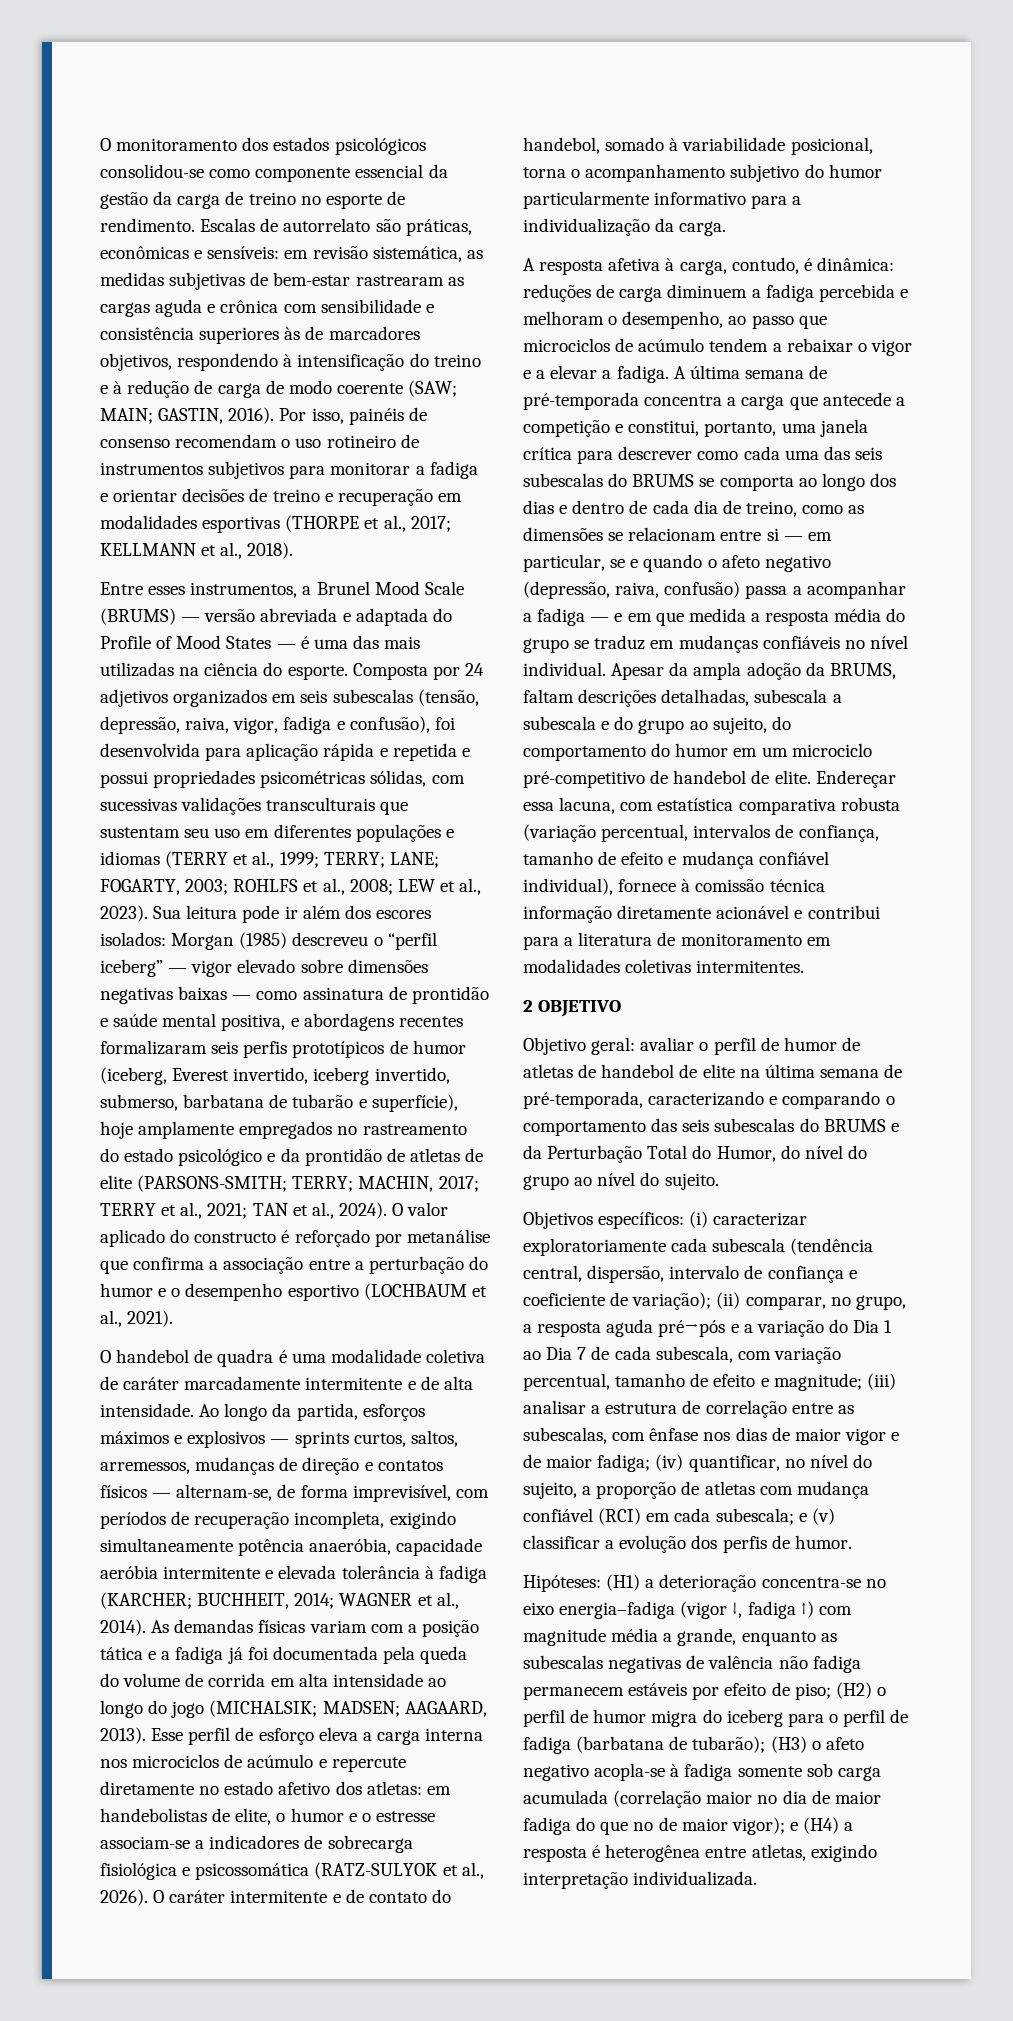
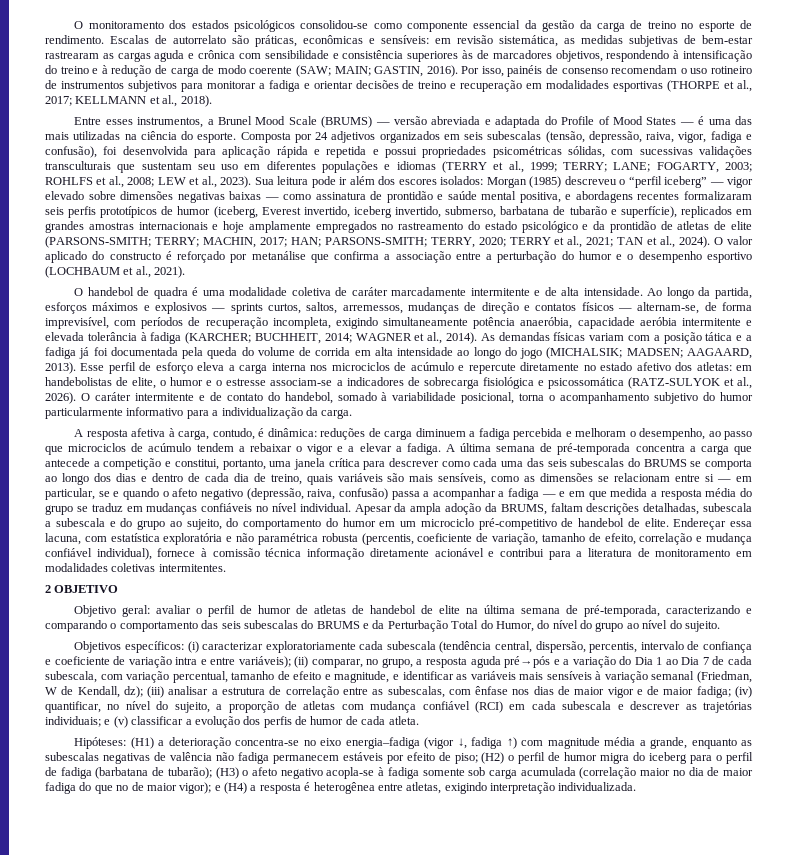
- Morgan (1985) descreveu o “perfil iceberg” — vigor elevado sobre dimensões negativas baixas — como assinatura de prontidão e saúde mental positiva, e abordagens recentes formalizaram seis perfis prototípicos de humor (iceberg, Everest invertido, iceberg invertido, submerso, barbatana de tubarão e superfície), hoje amplamente empregados no rastreamento do estado psicológico e da prontidão de atletas de elite (PARSONS-SMITH;
+ Morgan (1985) descreveu o “perfil iceberg” — vigor elevado sobre dimensões negativas baixas — como assinatura de prontidão e saúde mental positiva, e abordagens recentes formalizaram seis perfis prototípicos de humor (iceberg, Everest invertido, iceberg invertido, submerso, barbatana de tubarão e superfície), replicados em grandes amostras internacionais e hoje amplamente empregados no rastreamento do estado psicológico e da prontidão de atletas de elite (PARSONS-SMITH;
+ HAN; PARSONS-SMITH; TERRY, 2020;
- A última semana de pré-temporada concentra a carga que antecede a competição e constitui, portanto, uma janela crítica para descrever como cada uma das seis subescalas do BRUMS se comporta ao longo dos dias e dentro de cada dia de treino, como as dimensões se relacionam entre si — em particular, se e quando o afeto negativo (depressão, raiva, confusão) passa a acompanhar a fadiga — e em que medida a resposta média do grupo se traduz em mudanças confiáveis no nível individual.
+ A última semana de pré-temporada concentra a carga que antecede a competição e constitui, portanto, uma janela crítica para descrever como cada uma das seis subescalas do BRUMS se comporta ao longo dos dias e dentro de cada dia de treino, quais variáveis são mais sensíveis, como as dimensões se relacionam entre si — em particular, se e quando o afeto negativo (depressão, raiva, confusão) passa a acompanhar a fadiga — e em que medida a resposta média do grupo se traduz em mudanças confiáveis no nível individual.
- Endereçar essa lacuna, com estatística comparativa robusta (variação percentual, intervalos de confiança, tamanho de efeito e mudança confiável individual), fornece à comissão técnica informação diretamente acionável e contribui para a literatura de monitoramento em modalidades coletivas intermitentes.
+ Endereçar essa lacuna, com estatística exploratória e não paramétrica robusta (percentis, coeficiente de variação, tamanho de efeito, correlação e mudança confiável individual), fornece à comissão técnica informação diretamente acionável e contribui para a literatura de monitoramento em modalidades coletivas intermitentes.
- (i) caracterizar exploratoriamente cada subescala (tendência central, dispersão, intervalo de confiança e coeficiente de variação);
+ (i) caracterizar exploratoriamente cada subescala (tendência central, dispersão, percentis, intervalo de confiança e coeficiente de variação intra e entre variáveis);
- (ii) comparar, no grupo, a resposta aguda pré→pós e a variação do Dia 1 ao Dia 7 de cada subescala, com variação percentual, tamanho de efeito e magnitude;
+ (ii) comparar, no grupo, a resposta aguda pré→pós e a variação do Dia 1 ao Dia 7 de cada subescala, com variação percentual, tamanho de efeito e magnitude, e identificar as variáveis mais sensíveis à variação semanal (Friedman, W de Kendall, dz);
- (iv) quantificar, no nível do sujeito, a proporção de atletas com mudança confiável (RCI) em cada subescala;
+ (iv) quantificar, no nível do sujeito, a proporção de atletas com mudança confiável (RCI) em cada subescala e descrever as trajetórias individuais;
- e (v) classificar a evolução dos perfis de humor.
+ e (v) classificar a evolução dos perfis de humor de cada atleta.

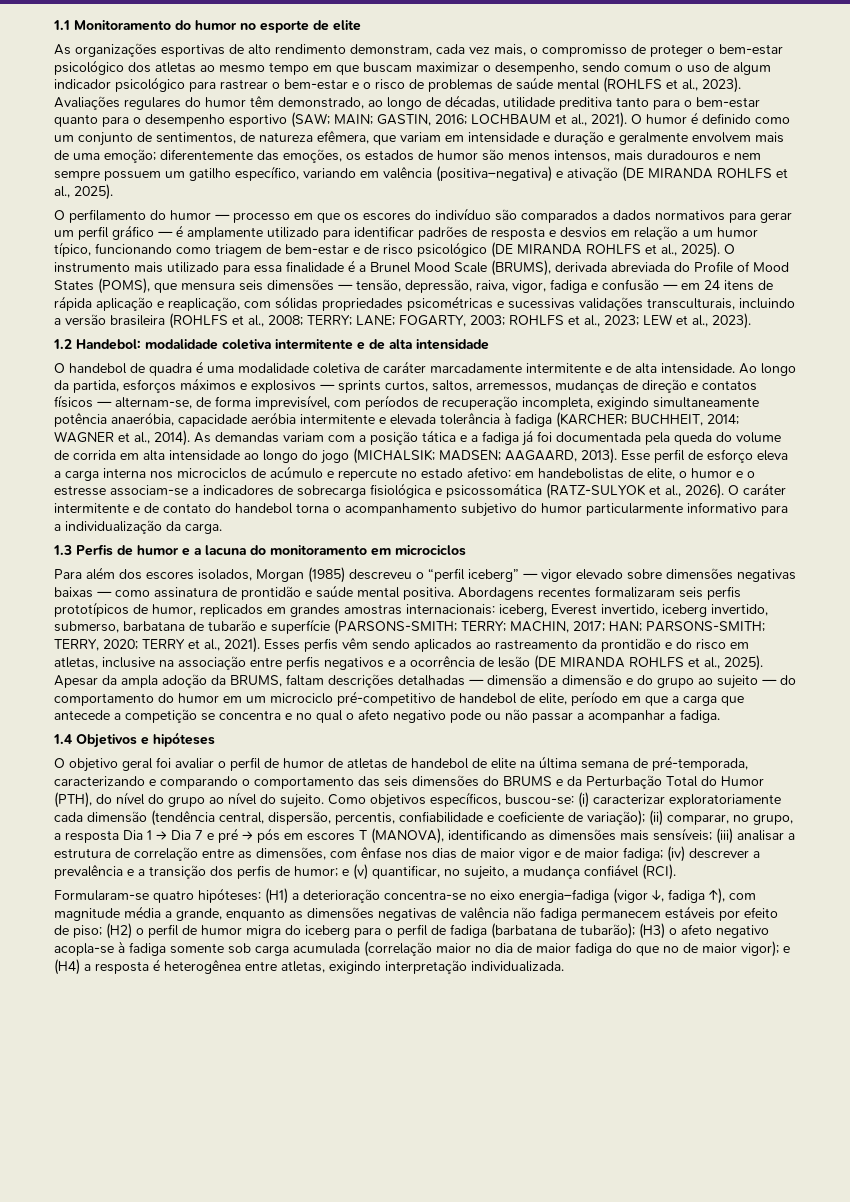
- O monitoramento dos estados psicológicos consolidou-se como componente essencial da gestão da carga de treino no esporte de rendimento. Escalas de autorrelato são práticas, econômicas e sensíveis: em revisão sistemática, as medidas subjetivas de bem-estar rastrearam as cargas aguda e crônica com sensibilidade e consistência superiores às de marcadores objetivos, respondendo à intensificação do treino e à redução de carga de modo coerente (SAW; MAIN; GASTIN, 2016). Por isso, painéis de consenso recomendam o uso rotineiro de instrumentos subjetivos para monitorar a fadiga e orientar decisões de treino e recuperação em modalidades esportivas (THORPE et al., 2017; KELLMANN et al., 2018).
- Entre esses instrumentos, a Brunel Mood Scale (BRUMS) — versão abreviada e adaptada do Profile of Mood States — é uma das mais utilizadas na ciência do esporte. Composta por 24 adjetivos organizados em seis subescalas (tensão, depressão, raiva, vigor, fadiga e confusão), foi desenvolvida para aplicação rápida e repetida e possui propriedades psicométricas sólidas, com sucessivas validações transculturais que sustentam seu uso em diferentes populações e idiomas (TERRY et al., 1999; TERRY; LANE; FOGARTY, 2003; ROHLFS et al., 2008; LEW et al., 2023). Sua leitura pode ir além dos escores isolados: Morgan (1985) descreveu o “perfil iceberg” — vigor elevado sobre dimensões negativas baixas — como assinatura de prontidão e saúde mental positiva, e abordagens recentes formalizaram seis perfis prototípicos de humor (iceberg, Everest invertido, iceberg invertido, submerso, barbatana de tubarão e superfície), replicados em grandes amostras internacionais e hoje amplamente empregados no rastreamento do estado psicológico e da prontidão de atletas de elite (PARSONS-SMITH; TERRY; MACHIN, 2017; HAN; PARSONS-SMITH; TERRY, 2020; TERRY et al., 2021; TAN et al., 2024). O valor aplicado do constructo é reforçado por metanálise que confirma a associação entre a perturbação do humor e o desempenho esportivo (LOCHBAUM et al., 2021).
+ 1.1 Monitoramento do humor no esporte de elite
+ As organizações esportivas de alto rendimento demonstram, cada vez mais, o compromisso de proteger o bem-estar psicológico dos atletas ao mesmo tempo em que buscam maximizar o desempenho, sendo comum o uso de algum indicador psicológico para rastrear o bem-estar e o risco de problemas de saúde mental (ROHLFS et al., 2023). Avaliações regulares do humor têm demonstrado, ao longo de décadas, utilidade preditiva tanto para o bem-estar quanto para o desempenho esportivo (SAW; MAIN; GASTIN, 2016; LOCHBAUM et al., 2021). O humor é definido como um conjunto de sentimentos, de natureza efêmera, que variam em intensidade e duração e geralmente envolvem mais de uma emoção; diferentemente das emoções, os estados de humor são menos intensos, mais duradouros e nem sempre possuem um gatilho específico, variando em valência (positiva–negativa) e ativação (DE MIRANDA ROHLFS et al., 2025).
+ O perfilamento do humor — processo em que os escores do indivíduo são comparados a dados normativos para gerar um perfil gráfico — é amplamente utilizado para identificar padrões de resposta e desvios em relação a um humor típico, funcionando como triagem de bem-estar e de risco psicológico (DE MIRANDA ROHLFS et al., 2025). O instrumento mais utilizado para essa finalidade é a Brunel Mood Scale (BRUMS), derivada abreviada do Profile of Mood States (POMS), que mensura seis dimensões — tensão, depressão, raiva, vigor, fadiga e confusão — em 24 itens de rápida aplicação e reaplicação, com sólidas propriedades psicométricas e sucessivas validações transculturais, incluindo a versão brasileira (ROHLFS et al., 2008; TERRY; LANE; FOGARTY, 2003; ROHLFS et al., 2023; LEW et al., 2023).
+ 1.2 Handebol: modalidade coletiva intermitente e de alta intensidade
- As demandas físicas variam com a posição tática e a fadiga já foi documentada pela queda do volume de corrida em alta intensidade ao longo do jogo (MICHALSIK; MADSEN; AAGAARD, 2013).
+ As demandas variam com a posição tática e a fadiga já foi documentada pela queda do volume de corrida em alta intensidade ao longo do jogo (MICHALSIK; MADSEN; AAGAARD, 2013).
- Esse perfil de esforço eleva a carga interna nos microciclos de acúmulo e repercute diretamente no estado afetivo dos atletas: em handebolistas de elite, o humor e o estresse associam-se a indicadores de sobrecarga fisiológica e psicossomática (RATZ-SULYOK et al., 2026).
+ Esse perfil de esforço eleva a carga interna nos microciclos de acúmulo e repercute no estado afetivo: em handebolistas de elite, o humor e o estresse associam-se a indicadores de sobrecarga fisiológica e psicossomática (RATZ-SULYOK et al., 2026).
- O caráter intermitente e de contato do handebol, somado à variabilidade posicional, torna o acompanhamento subjetivo do humor particularmente informativo para a individualização da carga.
+ O caráter intermitente e de contato do handebol torna o acompanhamento subjetivo do humor particularmente informativo para a individualização da carga.
- A resposta afetiva à carga, contudo, é dinâmica: reduções de carga diminuem a fadiga percebida e melhoram o desempenho, ao passo que microciclos de acúmulo tendem a rebaixar o vigor e a elevar a fadiga. A última semana de pré-temporada concentra a carga que antecede a competição e constitui, portanto, uma janela crítica para descrever como cada uma das seis subescalas do BRUMS se comporta ao longo dos dias e dentro de cada dia de treino, quais variáveis são mais sensíveis, como as dimensões se relacionam entre si — em particular, se e quando o afeto negativo (depressão, raiva, confusão) passa a acompanhar a fadiga — e em que medida a resposta média do grupo se traduz em mudanças confiáveis no nível individual.
+ 1.3 Perfis de humor e a lacuna do monitoramento em microciclos
+ Para além dos escores isolados, Morgan (1985) descreveu o “perfil iceberg” — vigor elevado sobre dimensões negativas baixas — como assinatura de prontidão e saúde mental positiva. Abordagens recentes formalizaram seis perfis prototípicos de humor, replicados em grandes amostras internacionais: iceberg, Everest invertido, iceberg invertido, submerso, barbatana de tubarão e superfície (PARSONS-SMITH; TERRY; MACHIN, 2017; HAN; PARSONS-SMITH; TERRY, 2020; TERRY et al., 2021). Esses perfis vêm sendo aplicados ao rastreamento da prontidão e do risco em atletas, inclusive na associação entre perfis negativos e a ocorrência de lesão (DE MIRANDA ROHLFS et al., 2025).
- Apesar da ampla adoção da BRUMS, faltam descrições detalhadas, subescala a subescala e do grupo ao sujeito, do comportamento do humor em um microciclo pré-competitivo de handebol de elite. Endereçar essa lacuna, com estatística exploratória e não paramétrica robusta (percentis, coeficiente de variação, tamanho de efeito, correlação e mudança confiável individual), fornece à comissão técnica informação diretamente acionável e contribui para a literatura de monitoramento em modalidades coletivas intermitentes.
- 2 OBJETIVO
- Objetivo geral: avaliar o perfil de humor de atletas de handebol de elite na última semana de pré-temporada, caracterizando e comparando o comportamento das seis subescalas do BRUMS e da Perturbação Total do Humor, do nível do grupo ao nível do sujeito.
- Objetivos específicos:
+ Apesar da ampla adoção da BRUMS, faltam descrições detalhadas — dimensão a dimensão e do grupo ao sujeito — do comportamento do humor em um microciclo pré-competitivo de handebol de elite, período em que a carga que antecede a competição se concentra e no qual o afeto negativo pode ou não passar a acompanhar a fadiga.
+ 1.4 Objetivos e hipóteses
+ O objetivo geral foi avaliar o perfil de humor de atletas de handebol de elite na última semana de pré-temporada, caracterizando e comparando o comportamento das seis dimensões do BRUMS e da Perturbação Total do Humor (PTH), do nível do grupo ao nível do sujeito. Como objetivos específicos, buscou-se:
- (i) caracterizar exploratoriamente cada subescala (tendência central, dispersão, percentis, intervalo de confiança e coeficiente de variação intra e entre variáveis);
+ (i) caracterizar exploratoriamente cada dimensão (tendência central, dispersão, percentis, confiabilidade e coeficiente de variação);
- (ii) comparar, no grupo, a resposta aguda pré→pós e a variação do Dia 1 ao Dia 7 de cada subescala, com variação percentual, tamanho de efeito e magnitude, e identificar as variáveis mais sensíveis à variação semanal (Friedman, W de Kendall, dz);
+ (ii) comparar, no grupo, a resposta Dia 1 → Dia 7 e pré → pós em escores T (MANOVA), identificando as dimensões mais sensíveis;
- (iii) analisar a estrutura de correlação entre as subescalas, com ênfase nos dias de maior vigor e de maior fadiga;
+ (iii) analisar a estrutura de correlação entre as dimensões, com ênfase nos dias de maior vigor e de maior fadiga;
- (iv) quantificar, no nível do sujeito, a proporção de atletas com mudança confiável (RCI) em cada subescala e descrever as trajetórias individuais; e (v) classificar a evolução dos perfis de humor de cada atleta.
- Hipóteses:
+ (iv) descrever a prevalência e a transição dos perfis de humor; e (v) quantificar, no sujeito, a mudança confiável (RCI).
+ Formularam-se quatro hipóteses:
- (H1) a deterioração concentra-se no eixo energia–fadiga (vigor ↓, fadiga ↑) com magnitude média a grande, enquanto as subescalas negativas de valência não fadiga permanecem estáveis por efeito de piso;
+ (H1) a deterioração concentra-se no eixo energia–fadiga (vigor ↓, fadiga ↑), com magnitude média a grande, enquanto as dimensões negativas de valência não fadiga permanecem estáveis por efeito de piso;

